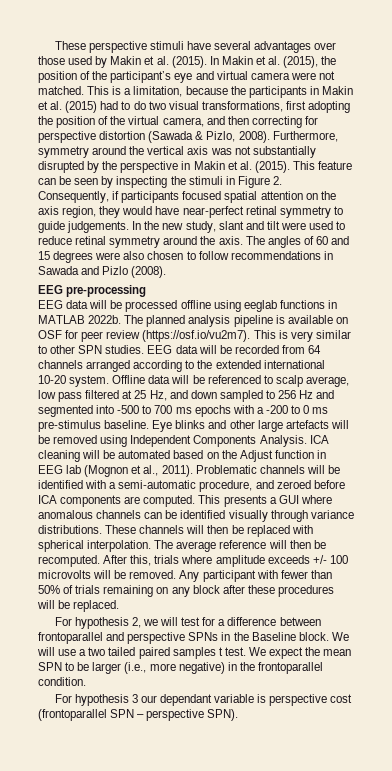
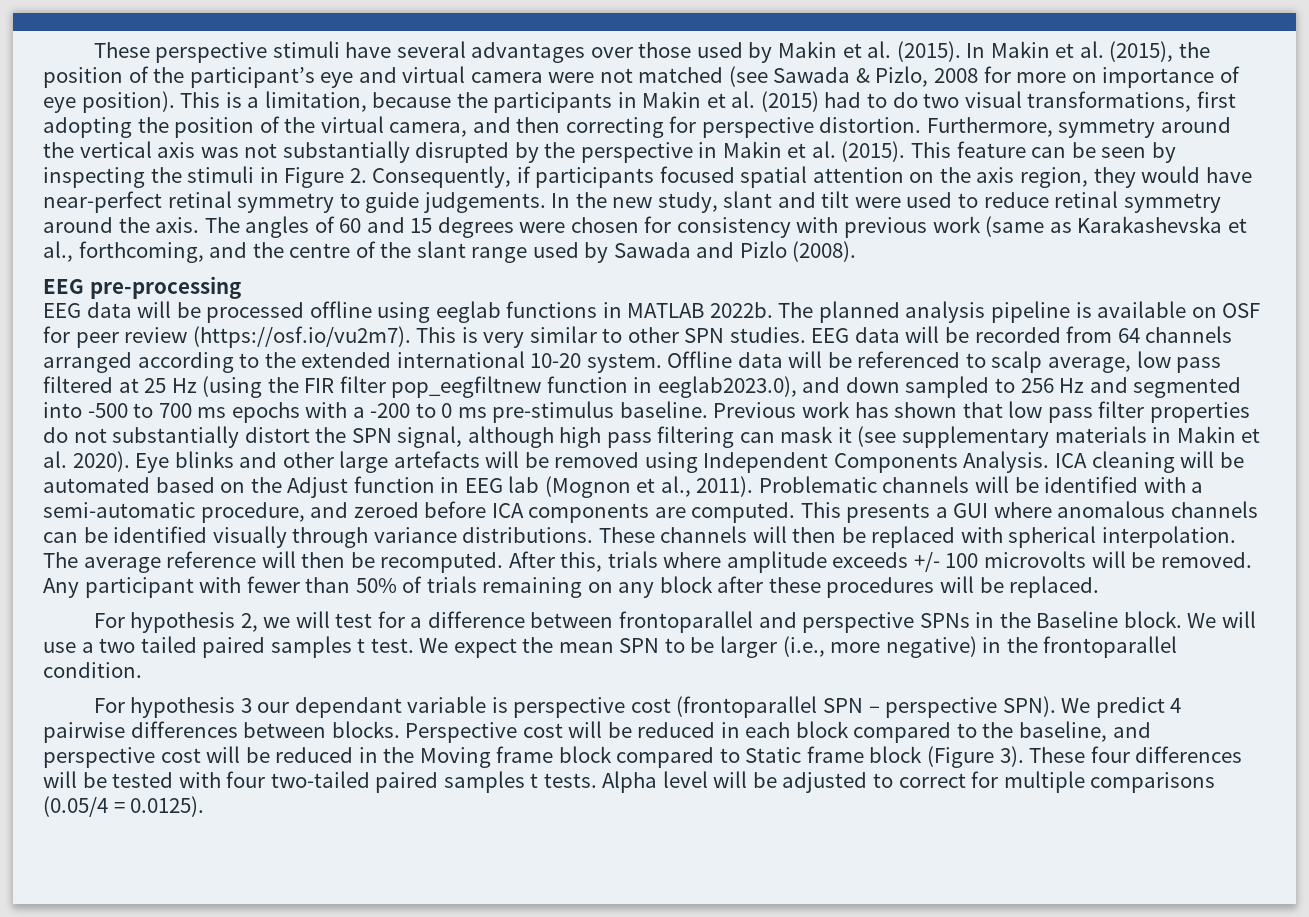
- In Makin et al. (2015), the position of the participant’s eye and virtual camera were not matched.
+ In Makin et al. (2015), the position of the participant’s eye and virtual camera were not matched (see Sawada & Pizlo, 2008 for more on importance of eye position).
- This is a limitation, because the participants in Makin et al. (2015) had to do two visual transformations, first adopting the position of the virtual camera, and then correcting for perspective distortion (Sawada & Pizlo, 2008).
+ This is a limitation, because the participants in Makin et al. (2015) had to do two visual transformations, first adopting the position of the virtual camera, and then correcting for perspective distortion.
- The angles of 60 and 15 degrees were also chosen to follow recommendations in Sawada and Pizlo (2008).
+ The angles of 60 and 15 degrees were chosen for consistency with previous work (same as Karakashevska et al., forthcoming, and the centre of the slant range used by Sawada and Pizlo (2008).
- Offline data will be referenced to scalp average, low pass filtered at 25 Hz, and down sampled to 256 Hz and segmented into -500 to 700 ms epochs with a -200 to 0 ms pre-stimulus baseline.
+ Offline data will be referenced to scalp average, low pass filtered at 25 Hz (using the FIR filter pop_eegfiltnew function in eeglab2023.0), and down sampled to 256 Hz and segmented into -500 to 700 ms epochs with a -200 to 0 ms pre-stimulus baseline.
+ Previous work has shown that low pass filter properties do not substantially distort the SPN signal, although high pass filtering can mask it (see supplementary materials in Makin et al. 2020).
+ We predict 4 pairwise differences between blocks. Perspective cost will be reduced in each block compared to the baseline, and perspective cost will be reduced in the Moving frame block compared to Static frame block (Figure 3). These four differences will be tested with four two-tailed paired samples t tests. Alpha level will be adjusted to correct for multiple comparisons (0.05/4 = 0.0125).

